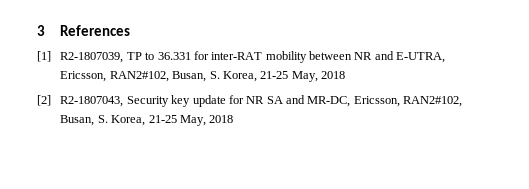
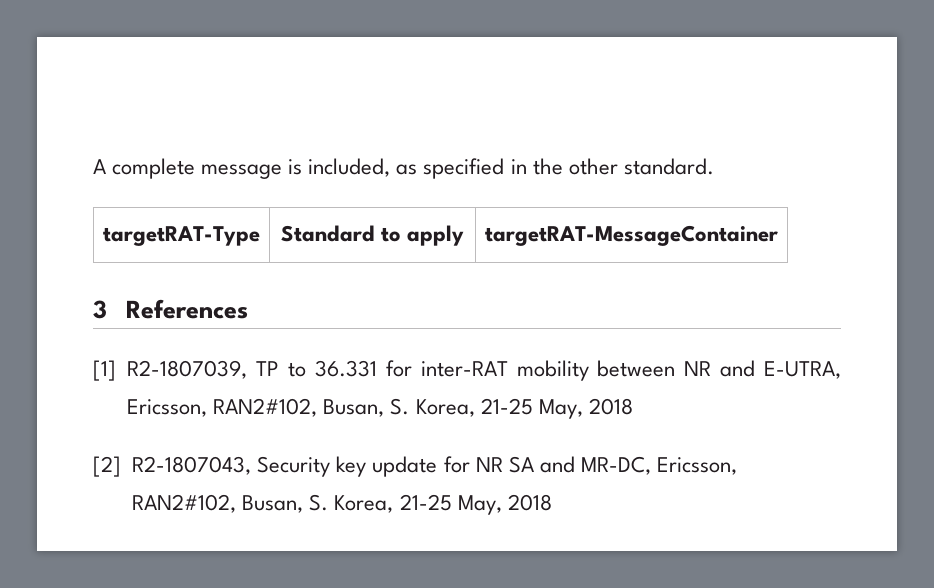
+ A complete message is included, as specified in the other standard.
+ targetRAT-Type | Standard to apply | targetRAT-MessageContainer

